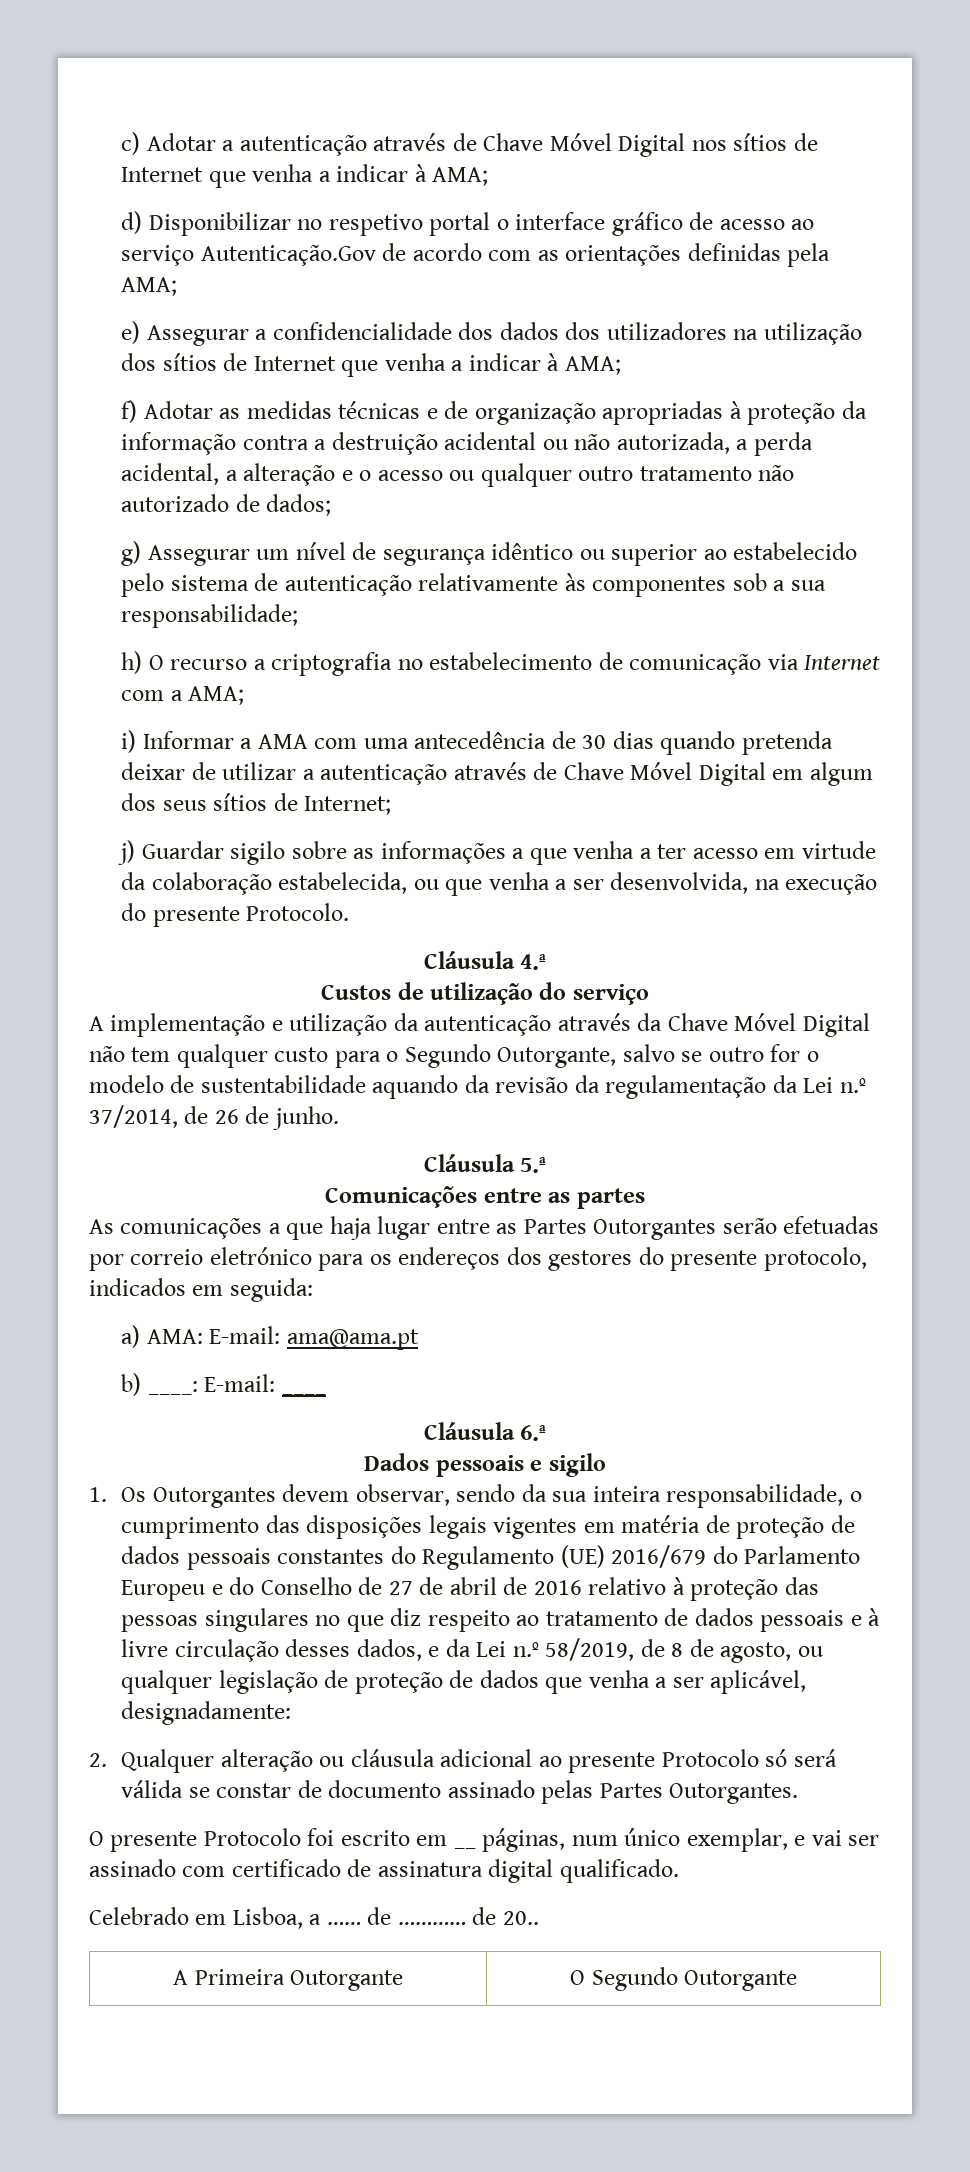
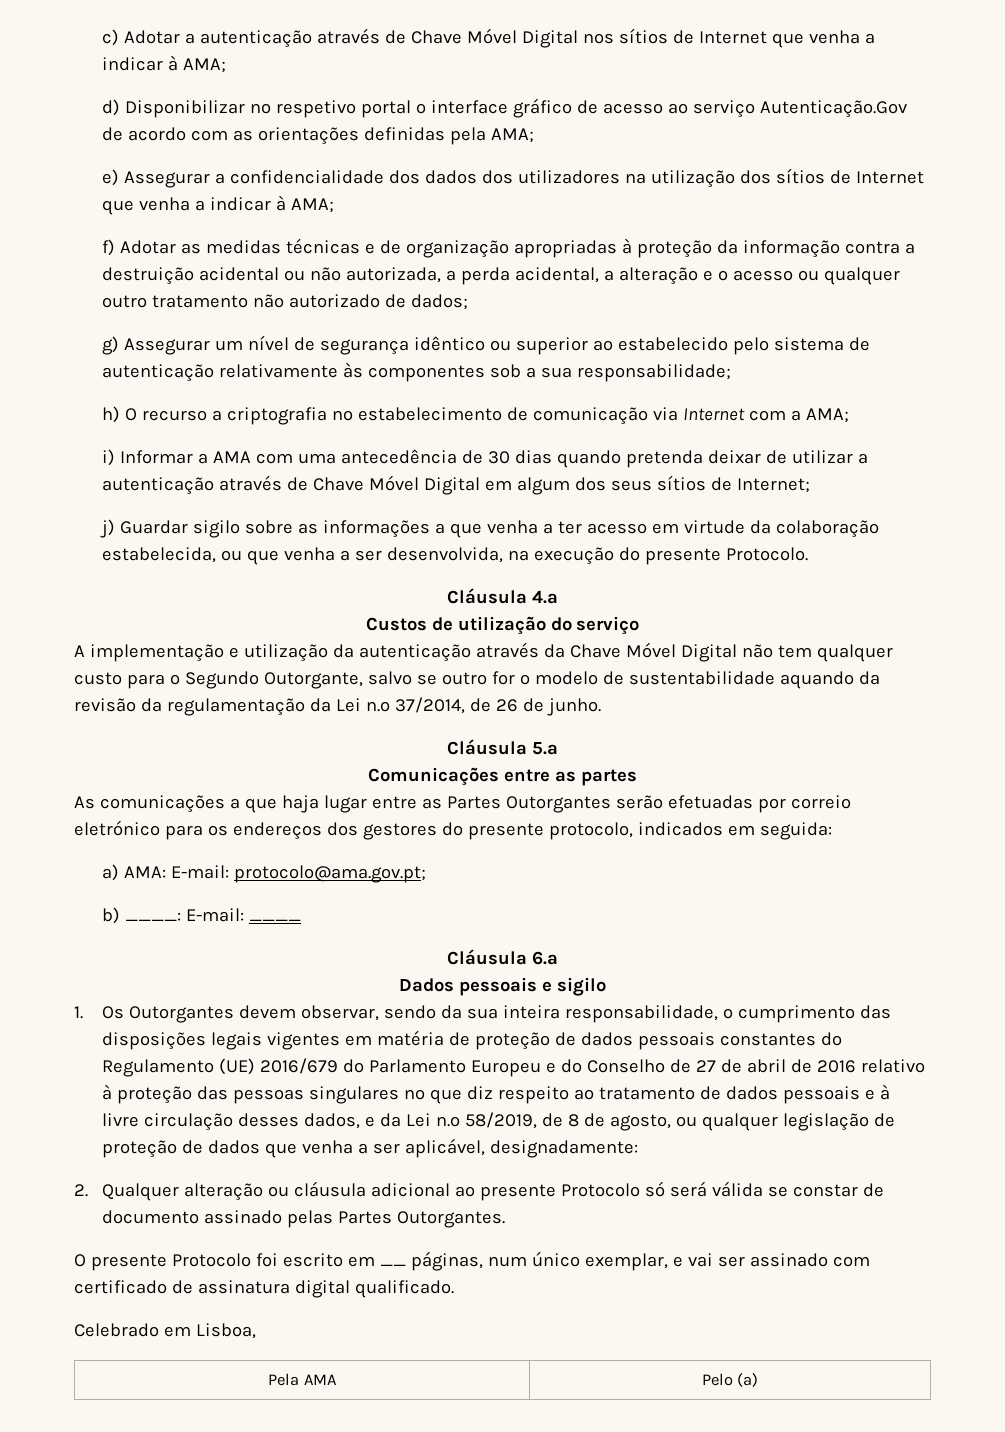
- a) AMA: E-mail: ama@ama.pt
+ a) AMA: E-mail: protocolo@ama.gov.pt;
- Celebrado em Lisboa, a …… de ………… de 20..
- A Primeira Outorgante | O Segundo Outorgante
+ Celebrado em Lisboa,
+ Pela AMA | Pelo (a)

